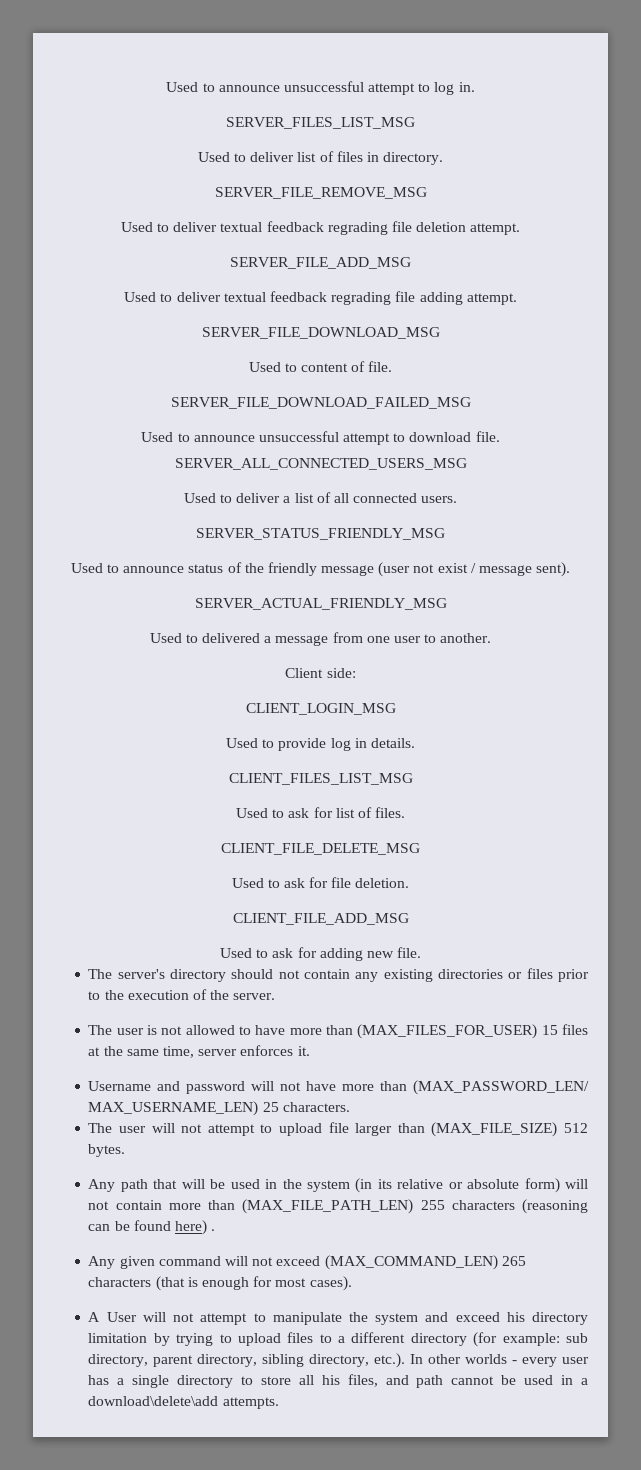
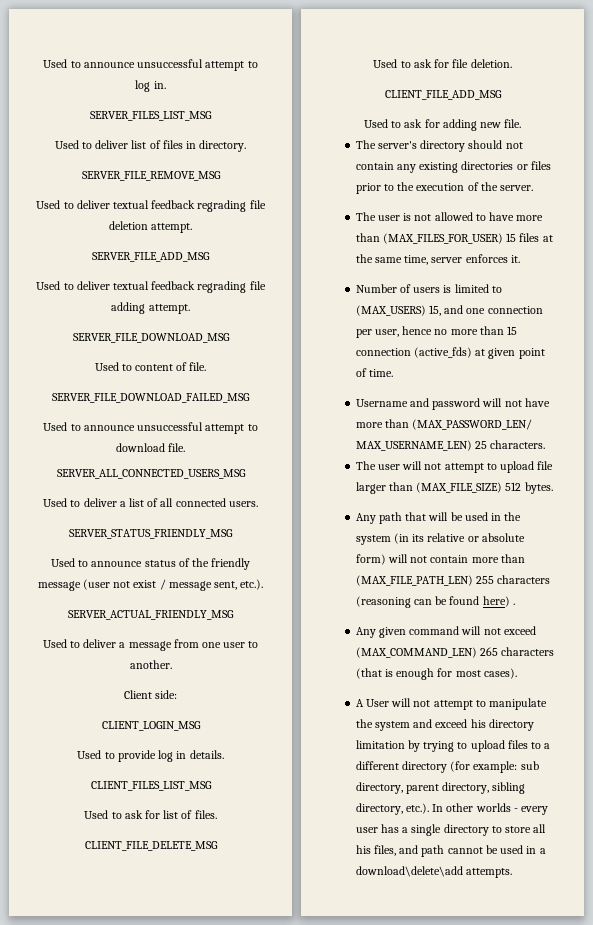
- Used to announce status of the friendly message (user not exist / message sent).
+ Used to announce status of the friendly message (user not exist / message sent, etc.).
- Used to delivered a message from one user to another.
+ Used to deliver a message from one user to another.
+ Number of users is limited to (MAX_USERS) 15, and one connection per user, hence no more than 15 connection (active_fds) at given point of time.

